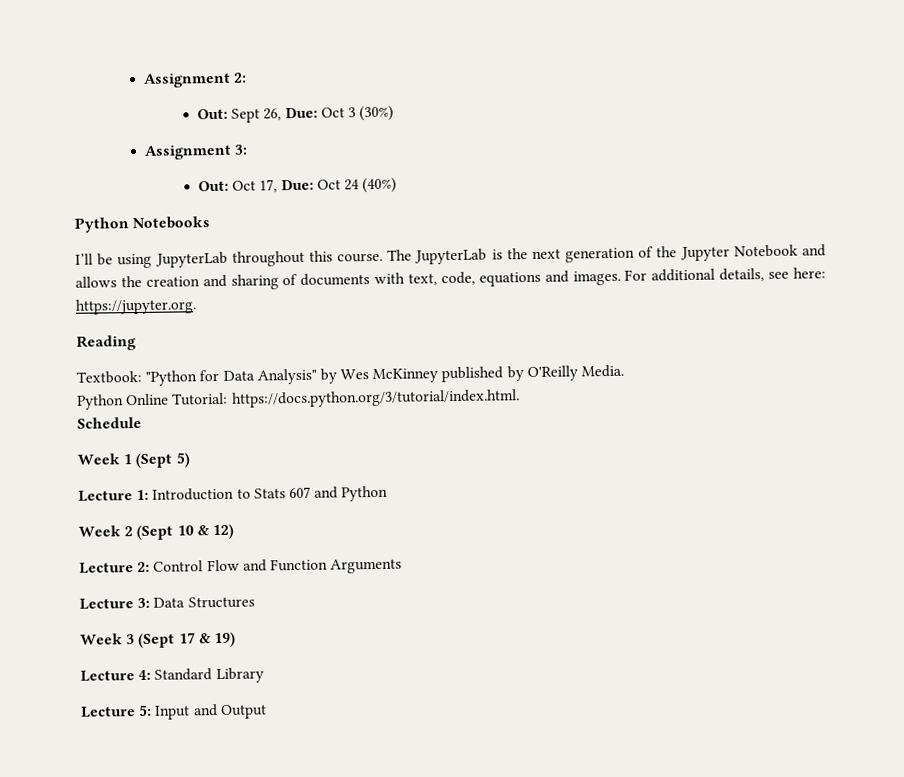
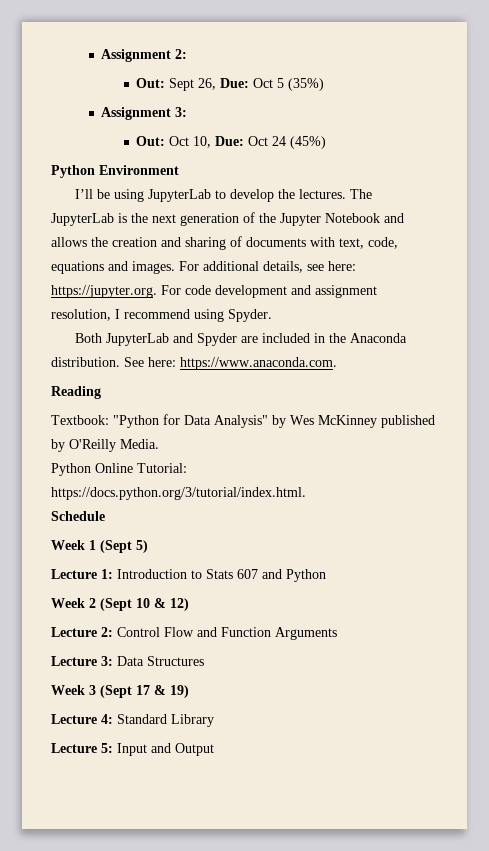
- Out: Sept 26, Due: Oct 3 (30%)
+ Out: Sept 26, Due: Oct 5 (35%)
- Out: Oct 17, Due: Oct 24 (40%)
- Python Notebooks
+ Out: Oct 10, Due: Oct 24 (45%)
+ Python Environment
- I’ll be using JupyterLab throughout this course.
+ I’ll be using JupyterLab to develop the lectures.
- For additional details, see here: https://jupyter.org.
+ For additional details, see here: https://jupyter.org. For code development and assignment resolution, I recommend using Spyder.
+ Both JupyterLab and Spyder are included in the Anaconda distribution. See here: https://www.anaconda.com.

